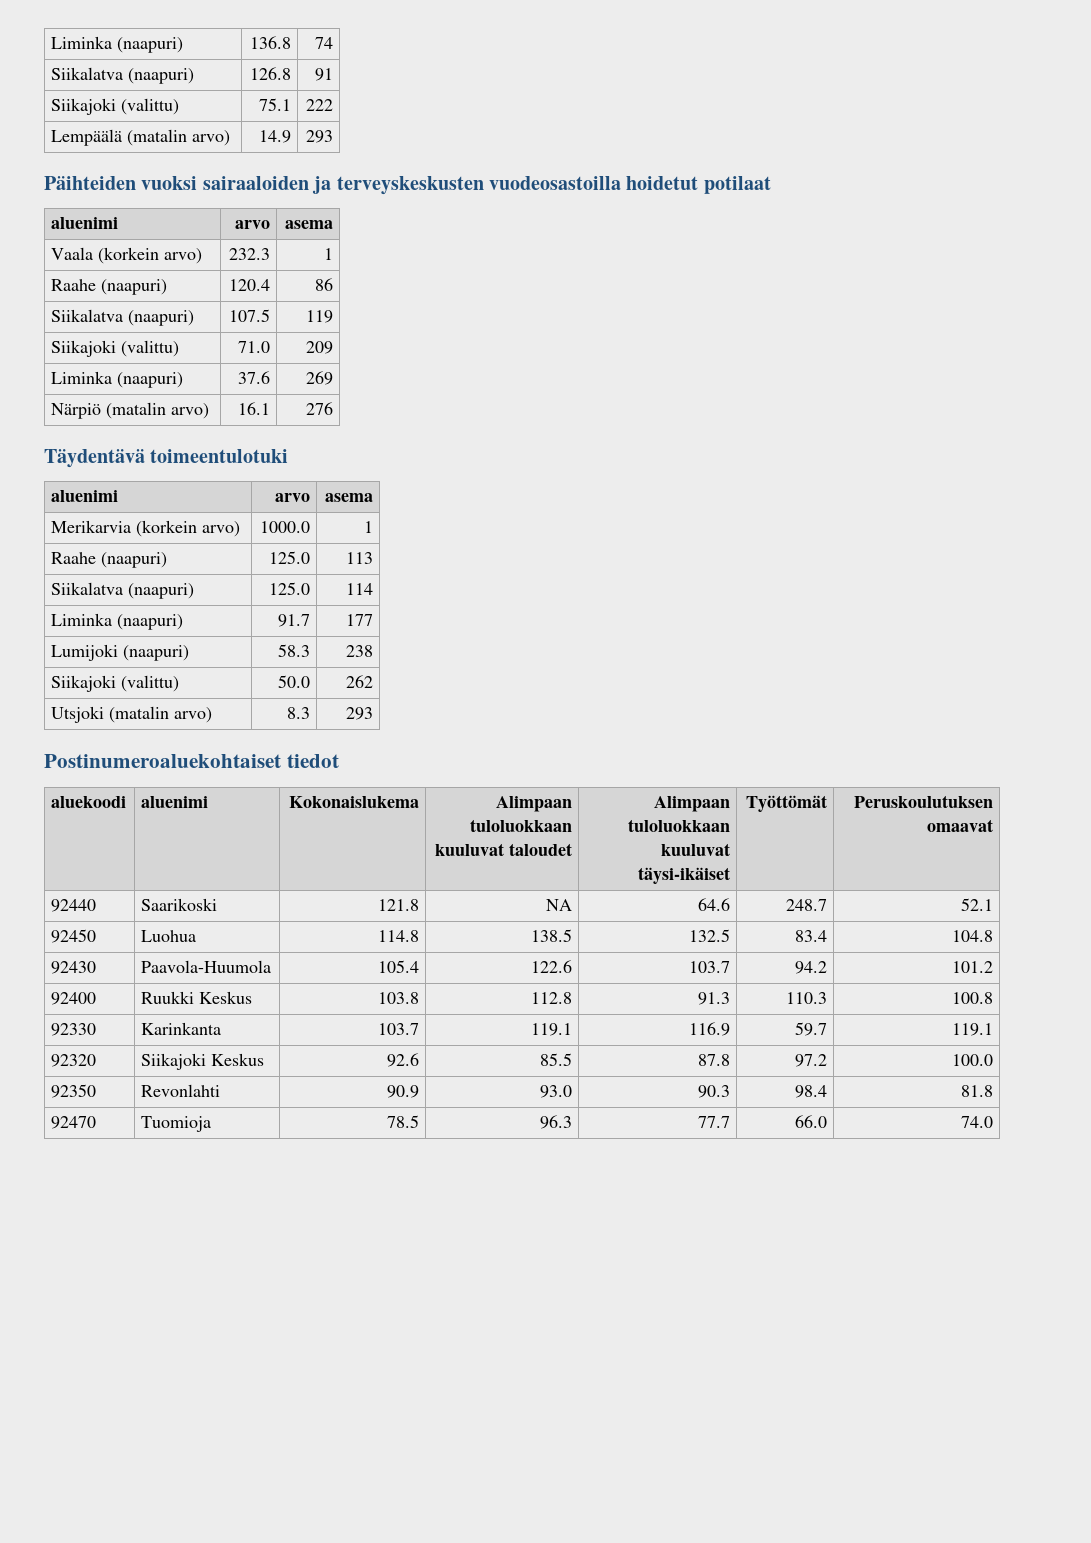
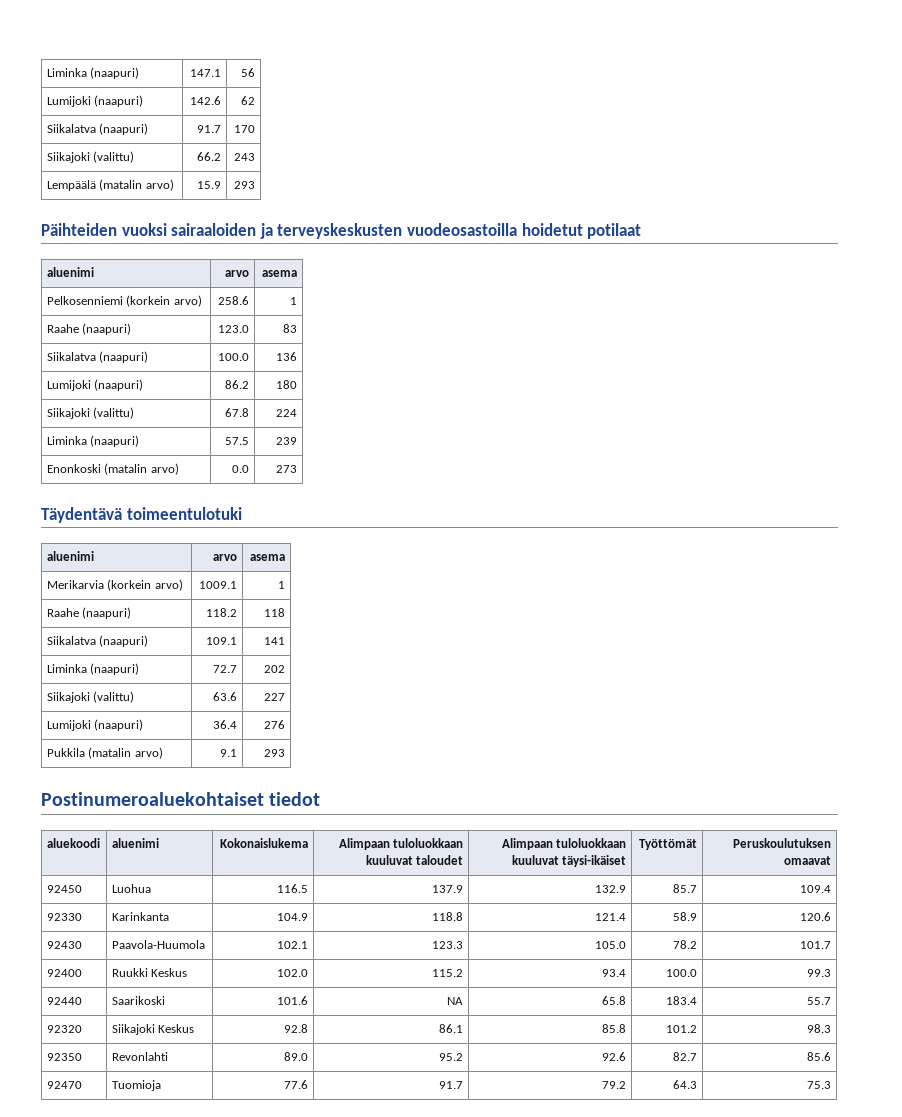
- Liminka (naapuri) | 136.8 | 74
- Siikalatva (naapuri) | 126.8 | 91
- Siikajoki (valittu) | 75.1 | 222
+ Liminka (naapuri) | 147.1 | 56
+ Lumijoki (naapuri) | 142.6 | 62
+ Siikalatva (naapuri) | 91.7 | 170
+ Siikajoki (valittu) | 66.2 | 243
- Lempäälä (matalin arvo) | 14.9 | 293
+ Lempäälä (matalin arvo) | 15.9 | 293
- Vaala (korkein arvo) | 232.3 | 1
- Raahe (naapuri) | 120.4 | 86
- Siikalatva (naapuri) | 107.5 | 119
- Siikajoki (valittu) | 71.0 | 209
- Liminka (naapuri) | 37.6 | 269
- Närpiö (matalin arvo) | 16.1 | 276
+ Pelkosenniemi (korkein arvo) | 258.6 | 1
+ Raahe (naapuri) | 123.0 | 83
+ Siikalatva (naapuri) | 100.0 | 136
+ Lumijoki (naapuri) | 86.2 | 180
+ Siikajoki (valittu) | 67.8 | 224
+ Liminka (naapuri) | 57.5 | 239
+ Enonkoski (matalin arvo) | 0.0 | 273
- Merikarvia (korkein arvo) | 1000.0 | 1
- Raahe (naapuri) | 125.0 | 113
- Siikalatva (naapuri) | 125.0 | 114
- Liminka (naapuri) | 91.7 | 177
- Lumijoki (naapuri) | 58.3 | 238
- Siikajoki (valittu) | 50.0 | 262
- Utsjoki (matalin arvo) | 8.3 | 293
+ Merikarvia (korkein arvo) | 1009.1 | 1
+ Raahe (naapuri) | 118.2 | 118
+ Siikalatva (naapuri) | 109.1 | 141
+ Liminka (naapuri) | 72.7 | 202
+ Siikajoki (valittu) | 63.6 | 227
+ Lumijoki (naapuri) | 36.4 | 276
+ Pukkila (matalin arvo) | 9.1 | 293
- 92440 | Saarikoski | 121.8 | NA | 64.6 | 248.7 | 52.1
- 92450 | Luohua | 114.8 | 138.5 | 132.5 | 83.4 | 104.8
- 92430 | Paavola-Huumola | 105.4 | 122.6 | 103.7 | 94.2 | 101.2
- 92400 | Ruukki Keskus | 103.8 | 112.8 | 91.3 | 110.3 | 100.8
- 92330 | Karinkanta | 103.7 | 119.1 | 116.9 | 59.7 | 119.1
- 92320 | Siikajoki Keskus | 92.6 | 85.5 | 87.8 | 97.2 | 100.0
- 92350 | Revonlahti | 90.9 | 93.0 | 90.3 | 98.4 | 81.8
- 92470 | Tuomioja | 78.5 | 96.3 | 77.7 | 66.0 | 74.0
+ 92450 | Luohua | 116.5 | 137.9 | 132.9 | 85.7 | 109.4
+ 92330 | Karinkanta | 104.9 | 118.8 | 121.4 | 58.9 | 120.6
+ 92430 | Paavola-Huumola | 102.1 | 123.3 | 105.0 | 78.2 | 101.7
+ 92400 | Ruukki Keskus | 102.0 | 115.2 | 93.4 | 100.0 | 99.3
+ 92440 | Saarikoski | 101.6 | NA | 65.8 | 183.4 | 55.7
+ 92320 | Siikajoki Keskus | 92.8 | 86.1 | 85.8 | 101.2 | 98.3
+ 92350 | Revonlahti | 89.0 | 95.2 | 92.6 | 82.7 | 85.6
+ 92470 | Tuomioja | 77.6 | 91.7 | 79.2 | 64.3 | 75.3

